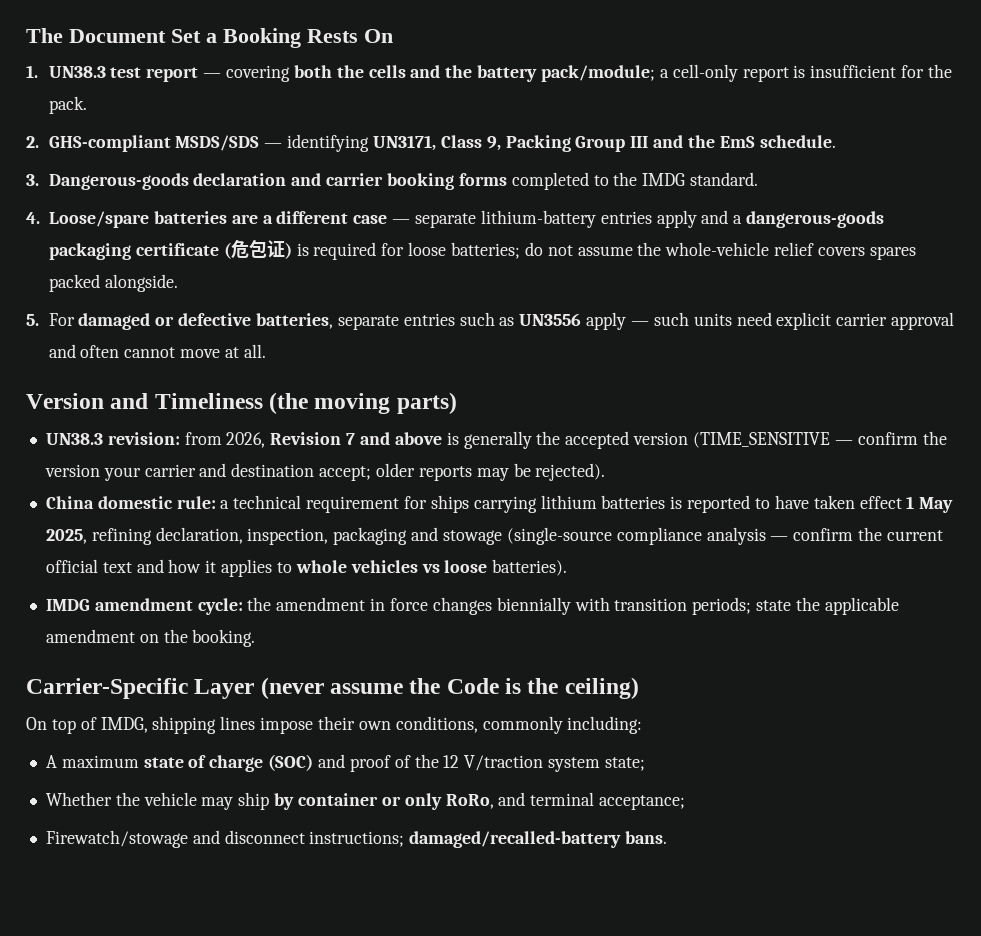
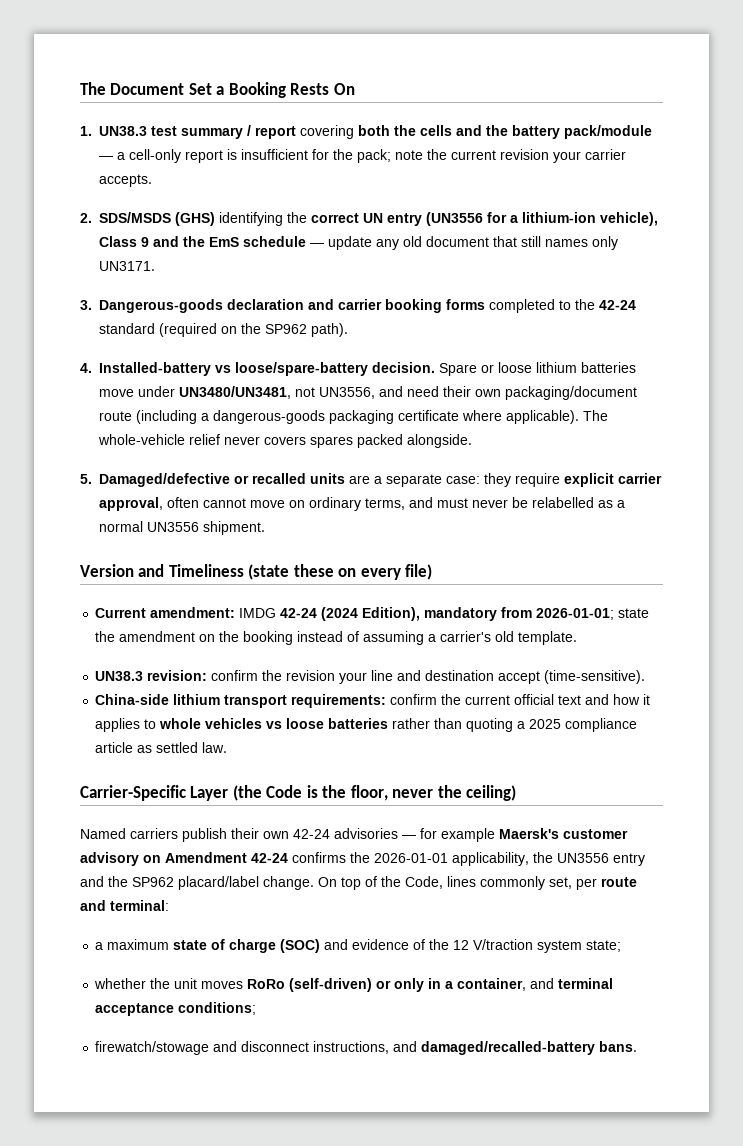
- 1. UN38.3 test report — covering both the cells and the battery pack/module; a cell-only report is insufficient for the pack.
- 2. GHS-compliant MSDS/SDS — identifying UN3171, Class 9, Packing Group III and the EmS schedule.
+ 1. UN38.3 test summary / report covering both the cells and the battery pack/module — a cell-only report is insufficient for the pack; note the current revision your carrier accepts.
+ 2. SDS/MSDS (GHS) identifying the correct UN entry (UN3556 for a lithium-ion vehicle), Class 9 and the EmS schedule — update any old document that still names only UN3171.
- 3. Dangerous-goods declaration and carrier booking forms completed to the IMDG standard.
- 4. Loose/spare batteries are a different case — separate lithium-battery entries apply and a dangerous-goods packaging certificate (危包证) is required for loose batteries; do not assume the whole-vehicle relief covers spares packed alongside.
+ 3. Dangerous-goods declaration and carrier booking forms completed to the 42-24 standard (required on the SP962 path).
+ 4. Installed-battery vs loose/spare-battery decision. Spare or loose lithium batteries move under UN3480/UN3481, not UN3556, and need their own packaging/document route (including a dangerous-goods packaging certificate where applicable). The whole-vehicle relief never covers spares packed alongside.
- 5. For damaged or defective batteries, separate entries such as UN3556 apply — such units need explicit carrier approval and often cannot move at all.
- Version and Timeliness (the moving parts)
- UN38.3 revision: from 2026, Revision 7 and above is generally the accepted version (TIME_SENSITIVE — confirm the version your carrier and destination accept; older reports may be rejected).
- China domestic rule: a technical requirement for ships carrying lithium batteries is reported to have taken effect 1 May 2025, refining declaration, inspection, packaging and stowage (single-source compliance analysis — confirm the current official text and how it applies to whole vehicles vs loose batteries).
- IMDG amendment cycle: the amendment in force changes biennially with transition periods; state the applicable amendment on the booking.
- Carrier-Specific Layer (never assume the Code is the ceiling)
- On top of IMDG, shipping lines impose their own conditions, commonly including:
- A maximum state of charge (SOC) and proof of the 12 V/traction system state;
+ 5. Damaged/defective or recalled units are a separate case: they require explicit carrier approval, often cannot move on ordinary terms, and must never be relabelled as a normal UN3556 shipment.
+ Version and Timeliness (state these on every file)
+ Current amendment: IMDG 42-24 (2024 Edition), mandatory from 2026-01-01; state the amendment on the booking instead of assuming a carrier's old template.
+ UN38.3 revision: confirm the revision your line and destination accept (time-sensitive).
+ China-side lithium transport requirements: confirm the current official text and how it applies to whole vehicles vs loose batteries rather than quoting a 2025 compliance article as settled law.
+ Carrier-Specific Layer (the Code is the floor, never the ceiling)
+ Named carriers publish their own 42-24 advisories — for example Maersk's customer advisory on Amendment 42-24 confirms the 2026-01-01 applicability, the UN3556 entry and the SP962 placard/label change. On top of the Code, lines commonly set, per route and terminal:
+ a maximum state of charge (SOC) and evidence of the 12 V/traction system state;
- Whether the vehicle may ship by container or only RoRo, and terminal acceptance;
- Firewatch/stowage and disconnect instructions; damaged/recalled-battery bans.
+ whether the unit moves RoRo (self-driven) or only in a container, and terminal acceptance conditions;
+ firewatch/stowage and disconnect instructions, and damaged/recalled-battery bans.

